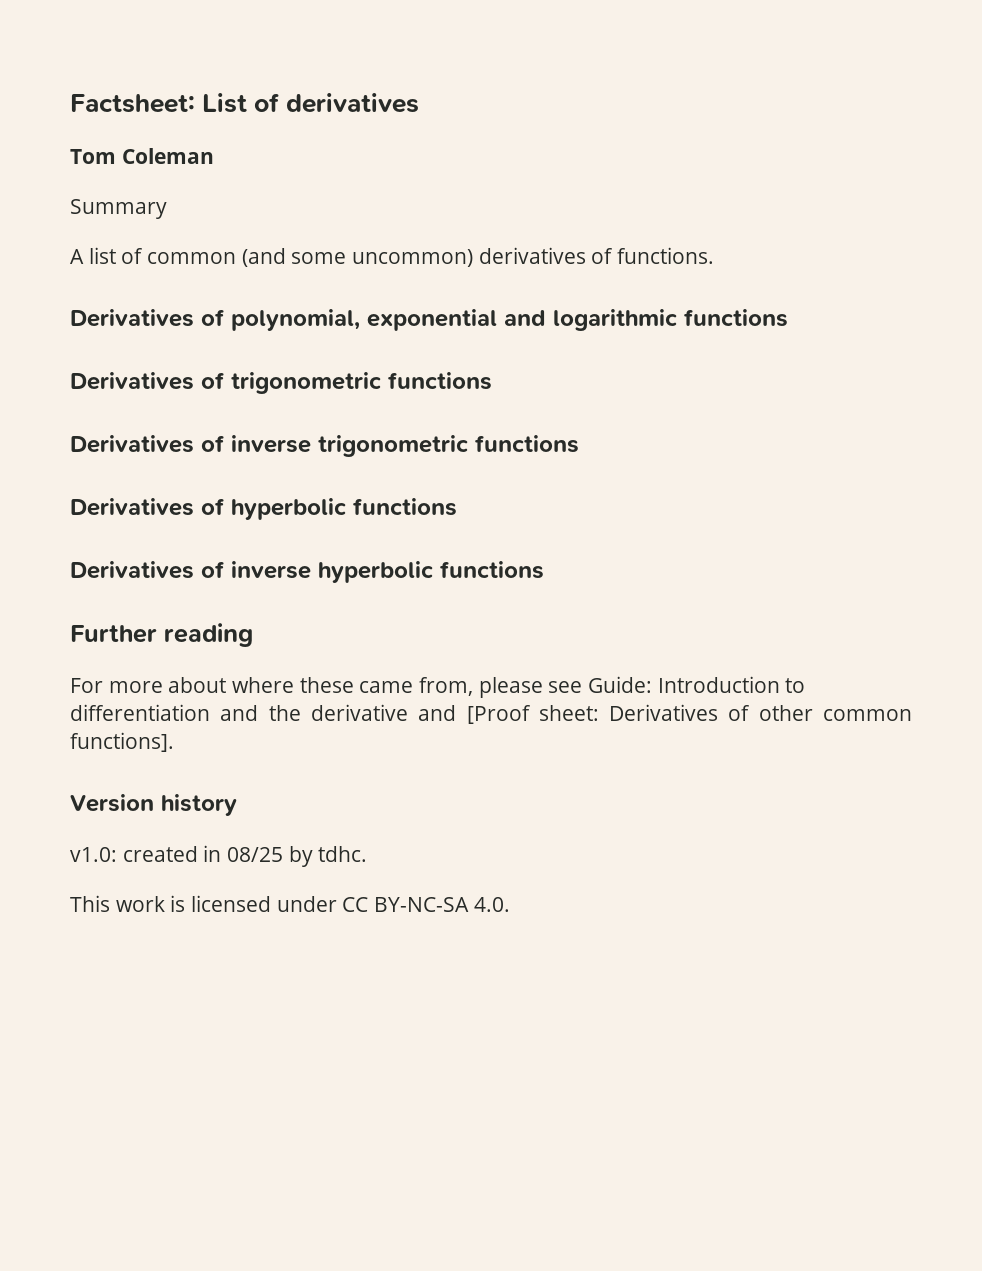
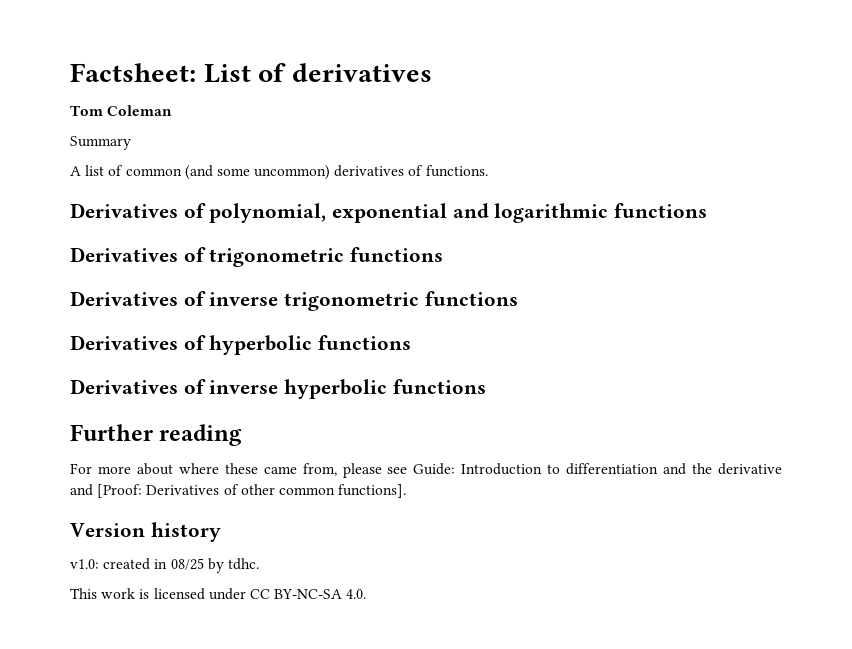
- For more about where these came from, please see Guide: Introduction to differentiation and the derivative and [Proof sheet: Derivatives of other common functions].
+ For more about where these came from, please see Guide: Introduction to differentiation and the derivative and [Proof: Derivatives of other common functions].

